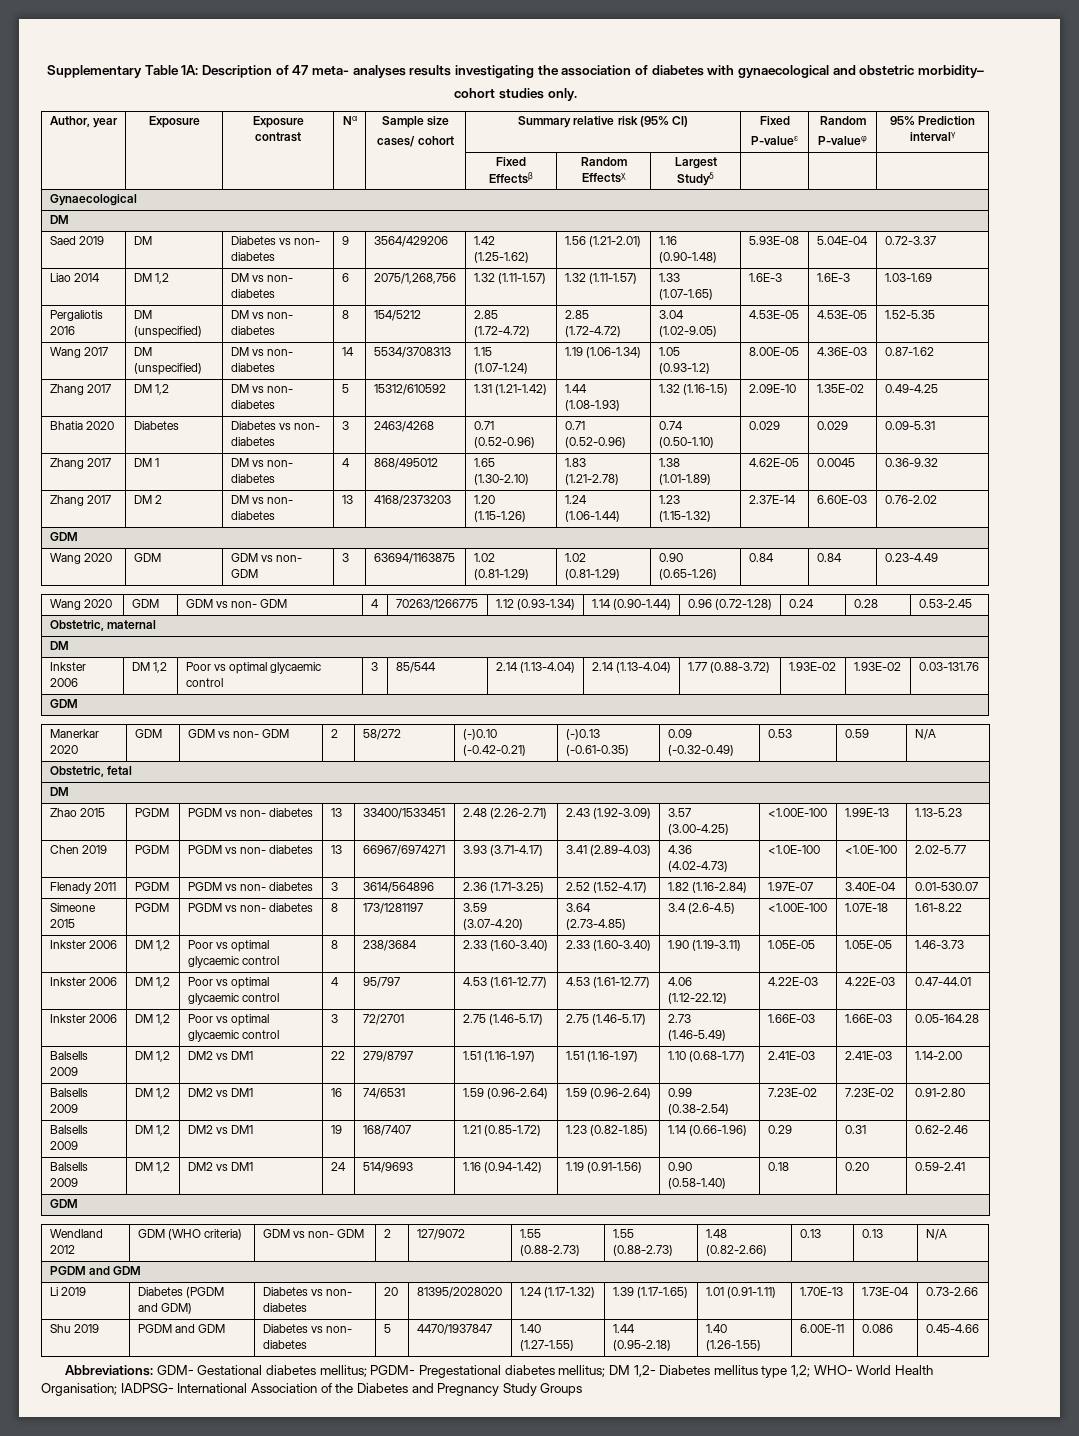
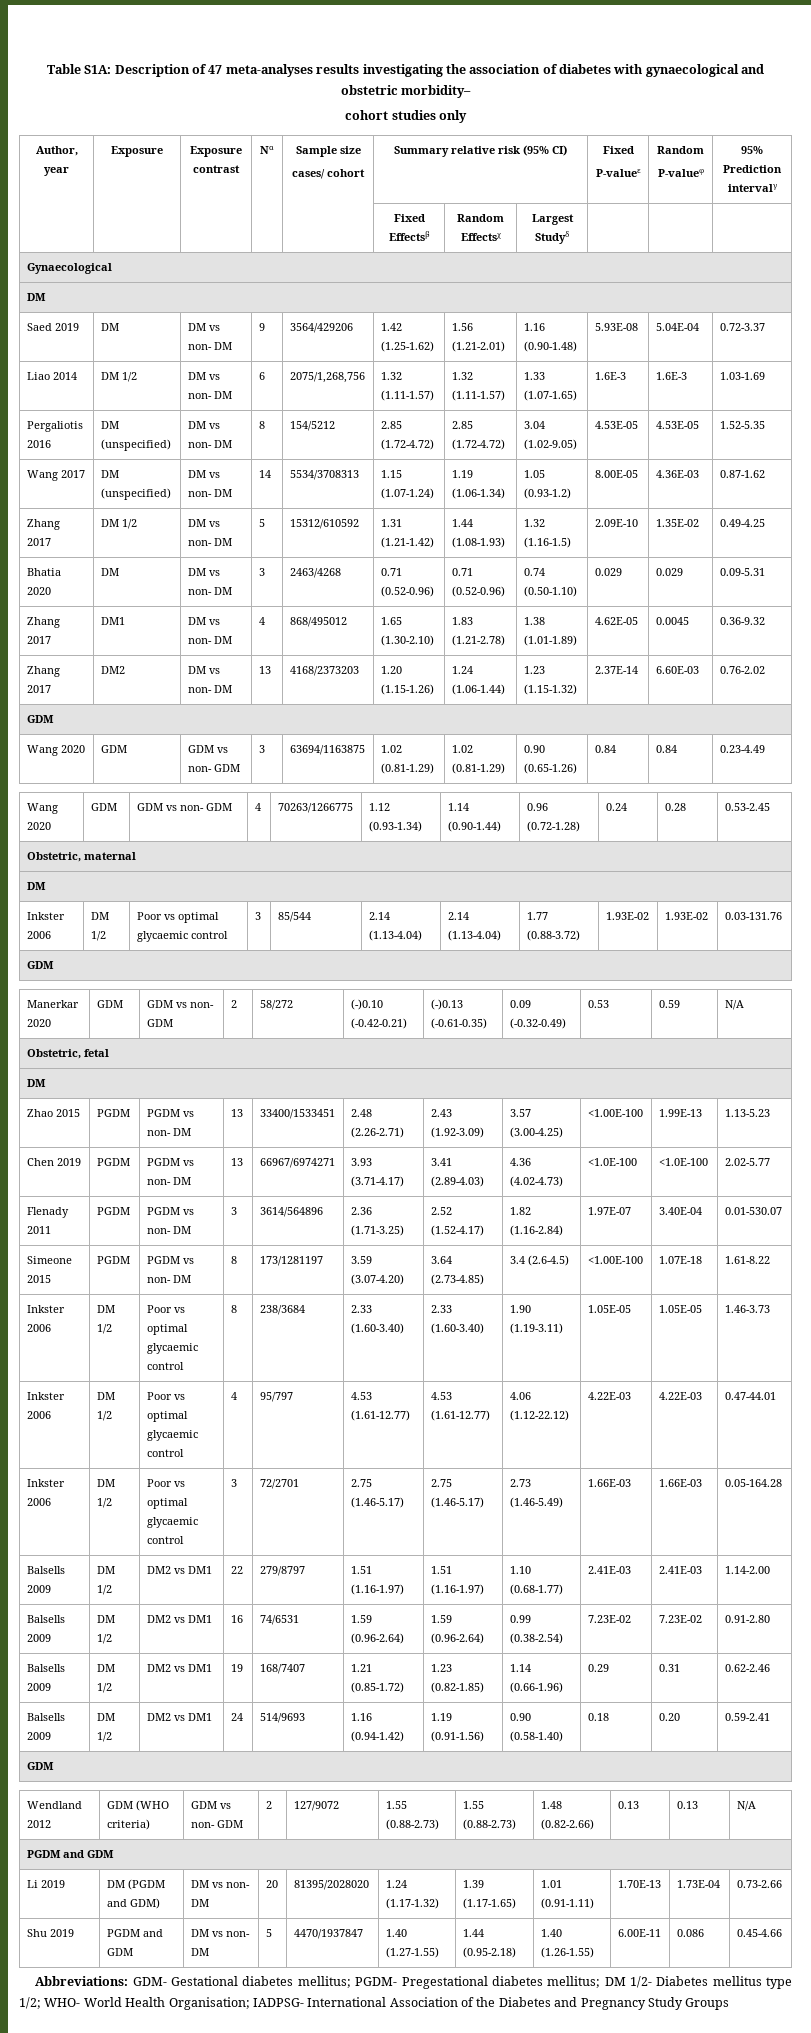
- Supplementary Table 1A: Description of 47 meta- analyses results investigating the association of diabetes with gynaecological and obstetric morbidity–
+ Table S1A: Description of 47 meta-analyses results investigating the association of diabetes with gynaecological and obstetric morbidity–
- cohort studies only.
+ cohort studies only
- Saed 2019 | DM | Diabetes vs non- diabetes | 9 | 3564/429206 | 1.42 (1.25-1.62) | 1.56 (1.21-2.01) | 1.16 (0.90-1.48) | 5.93E-08 | 5.04E-04 | 0.72-3.37
+ Saed 2019 | DM | DM vs non- DM | 9 | 3564/429206 | 1.42 (1.25-1.62) | 1.56 (1.21-2.01) | 1.16 (0.90-1.48) | 5.93E-08 | 5.04E-04 | 0.72-3.37
- Liao 2014 | DM 1,2 | DM vs non- diabetes | 6 | 2075/1,268,756 | 1.32 (1.11-1.57) | 1.32 (1.11-1.57) | 1.33 (1.07-1.65) | 1.6E-3 | 1.6E-3 | 1.03-1.69
+ Liao 2014 | DM 1/2 | DM vs non- DM | 6 | 2075/1,268,756 | 1.32 (1.11-1.57) | 1.32 (1.11-1.57) | 1.33 (1.07-1.65) | 1.6E-3 | 1.6E-3 | 1.03-1.69
- Pergaliotis 2016 | DM (unspecified) | DM vs non- diabetes | 8 | 154/5212 | 2.85 (1.72-4.72) | 2.85 (1.72-4.72) | 3.04 (1.02-9.05) | 4.53E-05 | 4.53E-05 | 1.52-5.35
+ Pergaliotis 2016 | DM (unspecified) | DM vs non- DM | 8 | 154/5212 | 2.85 (1.72-4.72) | 2.85 (1.72-4.72) | 3.04 (1.02-9.05) | 4.53E-05 | 4.53E-05 | 1.52-5.35
- Wang 2017 | DM (unspecified) | DM vs non- diabetes | 14 | 5534/3708313 | 1.15 (1.07-1.24) | 1.19 (1.06-1.34) | 1.05 (0.93-1.2) | 8.00E-05 | 4.36E-03 | 0.87-1.62
+ Wang 2017 | DM (unspecified) | DM vs non- DM | 14 | 5534/3708313 | 1.15 (1.07-1.24) | 1.19 (1.06-1.34) | 1.05 (0.93-1.2) | 8.00E-05 | 4.36E-03 | 0.87-1.62
- Zhang 2017 | DM 1,2 | DM vs non- diabetes | 5 | 15312/610592 | 1.31 (1.21-1.42) | 1.44 (1.08-1.93) | 1.32 (1.16-1.5) | 2.09E-10 | 1.35E-02 | 0.49-4.25
+ Zhang 2017 | DM 1/2 | DM vs non- DM | 5 | 15312/610592 | 1.31 (1.21-1.42) | 1.44 (1.08-1.93) | 1.32 (1.16-1.5) | 2.09E-10 | 1.35E-02 | 0.49-4.25
- Bhatia 2020 | Diabetes | Diabetes vs non- diabetes | 3 | 2463/4268 | 0.71 (0.52-0.96) | 0.71 (0.52-0.96) | 0.74 (0.50-1.10) | 0.029 | 0.029 | 0.09-5.31
+ Bhatia 2020 | DM | DM vs non- DM | 3 | 2463/4268 | 0.71 (0.52-0.96) | 0.71 (0.52-0.96) | 0.74 (0.50-1.10) | 0.029 | 0.029 | 0.09-5.31
- Zhang 2017 | DM 1 | DM vs non- diabetes | 4 | 868/495012 | 1.65 (1.30-2.10) | 1.83 (1.21-2.78) | 1.38 (1.01-1.89) | 4.62E-05 | 0.0045 | 0.36-9.32
+ Zhang 2017 | DM1 | DM vs non- DM | 4 | 868/495012 | 1.65 (1.30-2.10) | 1.83 (1.21-2.78) | 1.38 (1.01-1.89) | 4.62E-05 | 0.0045 | 0.36-9.32
- Zhang 2017 | DM 2 | DM vs non- diabetes | 13 | 4168/2373203 | 1.20 (1.15-1.26) | 1.24 (1.06-1.44) | 1.23 (1.15-1.32) | 2.37E-14 | 6.60E-03 | 0.76-2.02
+ Zhang 2017 | DM2 | DM vs non- DM | 13 | 4168/2373203 | 1.20 (1.15-1.26) | 1.24 (1.06-1.44) | 1.23 (1.15-1.32) | 2.37E-14 | 6.60E-03 | 0.76-2.02
- Inkster 2006 | DM 1,2 | Poor vs optimal glycaemic control | 3 | 85/544 | 2.14 (1.13-4.04) | 2.14 (1.13-4.04) | 1.77 (0.88-3.72) | 1.93E-02 | 1.93E-02 | 0.03-131.76
+ Inkster 2006 | DM 1/2 | Poor vs optimal glycaemic control | 3 | 85/544 | 2.14 (1.13-4.04) | 2.14 (1.13-4.04) | 1.77 (0.88-3.72) | 1.93E-02 | 1.93E-02 | 0.03-131.76
- Zhao 2015 | PGDM | PGDM vs non- diabetes | 13 | 33400/1533451 | 2.48 (2.26-2.71) | 2.43 (1.92-3.09) | 3.57 (3.00-4.25) | <1.00E-100 | 1.99E-13 | 1.13-5.23
+ Zhao 2015 | PGDM | PGDM vs non- DM | 13 | 33400/1533451 | 2.48 (2.26-2.71) | 2.43 (1.92-3.09) | 3.57 (3.00-4.25) | <1.00E-100 | 1.99E-13 | 1.13-5.23
- Chen 2019 | PGDM | PGDM vs non- diabetes | 13 | 66967/6974271 | 3.93 (3.71-4.17) | 3.41 (2.89-4.03) | 4.36 (4.02-4.73) | <1.0E-100 | <1.0E-100 | 2.02-5.77
+ Chen 2019 | PGDM | PGDM vs non- DM | 13 | 66967/6974271 | 3.93 (3.71-4.17) | 3.41 (2.89-4.03) | 4.36 (4.02-4.73) | <1.0E-100 | <1.0E-100 | 2.02-5.77
- Flenady 2011 | PGDM | PGDM vs non- diabetes | 3 | 3614/564896 | 2.36 (1.71-3.25) | 2.52 (1.52-4.17) | 1.82 (1.16-2.84) | 1.97E-07 | 3.40E-04 | 0.01-530.07
+ Flenady 2011 | PGDM | PGDM vs non- DM | 3 | 3614/564896 | 2.36 (1.71-3.25) | 2.52 (1.52-4.17) | 1.82 (1.16-2.84) | 1.97E-07 | 3.40E-04 | 0.01-530.07
- Simeone 2015 | PGDM | PGDM vs non- diabetes | 8 | 173/1281197 | 3.59 (3.07-4.20) | 3.64 (2.73-4.85) | 3.4 (2.6-4.5) | <1.00E-100 | 1.07E-18 | 1.61-8.22
+ Simeone 2015 | PGDM | PGDM vs non- DM | 8 | 173/1281197 | 3.59 (3.07-4.20) | 3.64 (2.73-4.85) | 3.4 (2.6-4.5) | <1.00E-100 | 1.07E-18 | 1.61-8.22
- Inkster 2006 | DM 1,2 | Poor vs optimal glycaemic control | 8 | 238/3684 | 2.33 (1.60-3.40) | 2.33 (1.60-3.40) | 1.90 (1.19-3.11) | 1.05E-05 | 1.05E-05 | 1.46-3.73
+ Inkster 2006 | DM 1/2 | Poor vs optimal glycaemic control | 8 | 238/3684 | 2.33 (1.60-3.40) | 2.33 (1.60-3.40) | 1.90 (1.19-3.11) | 1.05E-05 | 1.05E-05 | 1.46-3.73
- Inkster 2006 | DM 1,2 | Poor vs optimal glycaemic control | 4 | 95/797 | 4.53 (1.61-12.77) | 4.53 (1.61-12.77) | 4.06 (1.12-22.12) | 4.22E-03 | 4.22E-03 | 0.47-44.01
+ Inkster 2006 | DM 1/2 | Poor vs optimal glycaemic control | 4 | 95/797 | 4.53 (1.61-12.77) | 4.53 (1.61-12.77) | 4.06 (1.12-22.12) | 4.22E-03 | 4.22E-03 | 0.47-44.01
- Inkster 2006 | DM 1,2 | Poor vs optimal glycaemic control | 3 | 72/2701 | 2.75 (1.46-5.17) | 2.75 (1.46-5.17) | 2.73 (1.46-5.49) | 1.66E-03 | 1.66E-03 | 0.05-164.28
+ Inkster 2006 | DM 1/2 | Poor vs optimal glycaemic control | 3 | 72/2701 | 2.75 (1.46-5.17) | 2.75 (1.46-5.17) | 2.73 (1.46-5.49) | 1.66E-03 | 1.66E-03 | 0.05-164.28
- Balsells 2009 | DM 1,2 | DM2 vs DM1 | 22 | 279/8797 | 1.51 (1.16-1.97) | 1.51 (1.16-1.97) | 1.10 (0.68-1.77) | 2.41E-03 | 2.41E-03 | 1.14-2.00
+ Balsells 2009 | DM 1/2 | DM2 vs DM1 | 22 | 279/8797 | 1.51 (1.16-1.97) | 1.51 (1.16-1.97) | 1.10 (0.68-1.77) | 2.41E-03 | 2.41E-03 | 1.14-2.00
- Balsells 2009 | DM 1,2 | DM2 vs DM1 | 16 | 74/6531 | 1.59 (0.96-2.64) | 1.59 (0.96-2.64) | 0.99 (0.38-2.54) | 7.23E-02 | 7.23E-02 | 0.91-2.80
+ Balsells 2009 | DM 1/2 | DM2 vs DM1 | 16 | 74/6531 | 1.59 (0.96-2.64) | 1.59 (0.96-2.64) | 0.99 (0.38-2.54) | 7.23E-02 | 7.23E-02 | 0.91-2.80
- Balsells 2009 | DM 1,2 | DM2 vs DM1 | 19 | 168/7407 | 1.21 (0.85-1.72) | 1.23 (0.82-1.85) | 1.14 (0.66-1.96) | 0.29 | 0.31 | 0.62-2.46
+ Balsells 2009 | DM 1/2 | DM2 vs DM1 | 19 | 168/7407 | 1.21 (0.85-1.72) | 1.23 (0.82-1.85) | 1.14 (0.66-1.96) | 0.29 | 0.31 | 0.62-2.46
- Balsells 2009 | DM 1,2 | DM2 vs DM1 | 24 | 514/9693 | 1.16 (0.94-1.42) | 1.19 (0.91-1.56) | 0.90 (0.58-1.40) | 0.18 | 0.20 | 0.59-2.41
+ Balsells 2009 | DM 1/2 | DM2 vs DM1 | 24 | 514/9693 | 1.16 (0.94-1.42) | 1.19 (0.91-1.56) | 0.90 (0.58-1.40) | 0.18 | 0.20 | 0.59-2.41
- Li 2019 | Diabetes (PGDM and GDM) | Diabetes vs non- diabetes | 20 | 81395/2028020 | 1.24 (1.17-1.32) | 1.39 (1.17-1.65) | 1.01 (0.91-1.11) | 1.70E-13 | 1.73E-04 | 0.73-2.66
+ Li 2019 | DM (PGDM and GDM) | DM vs non- DM | 20 | 81395/2028020 | 1.24 (1.17-1.32) | 1.39 (1.17-1.65) | 1.01 (0.91-1.11) | 1.70E-13 | 1.73E-04 | 0.73-2.66
- Shu 2019 | PGDM and GDM | Diabetes vs non- diabetes | 5 | 4470/1937847 | 1.40 (1.27-1.55) | 1.44 (0.95-2.18) | 1.40 (1.26-1.55) | 6.00E-11 | 0.086 | 0.45-4.66
+ Shu 2019 | PGDM and GDM | DM vs non- DM | 5 | 4470/1937847 | 1.40 (1.27-1.55) | 1.44 (0.95-2.18) | 1.40 (1.26-1.55) | 6.00E-11 | 0.086 | 0.45-4.66
- Abbreviations: GDM- Gestational diabetes mellitus; PGDM- Pregestational diabetes mellitus; DM 1,2- Diabetes mellitus type 1,2; WHO- World Health Organisation; IADPSG- International Association of the Diabetes and Pregnancy Study Groups
+ Abbreviations: GDM- Gestational diabetes mellitus; PGDM- Pregestational diabetes mellitus; DM 1/2- Diabetes mellitus type 1/2; WHO- World Health Organisation; IADPSG- International Association of the Diabetes and Pregnancy Study Groups

